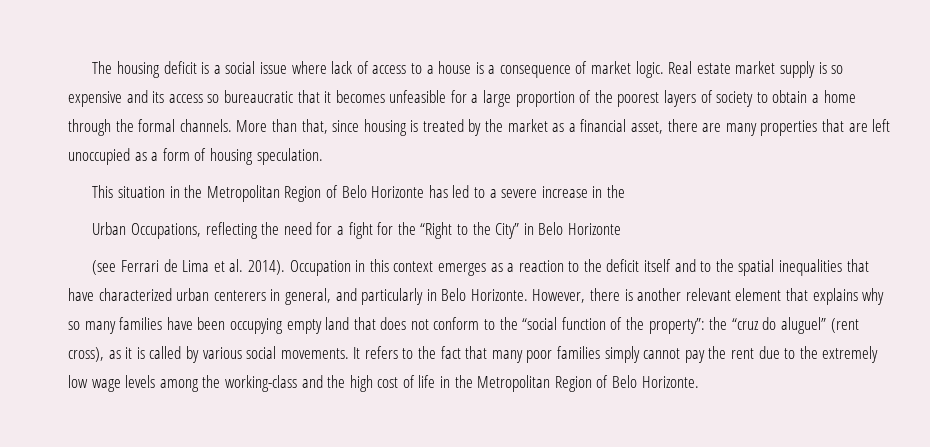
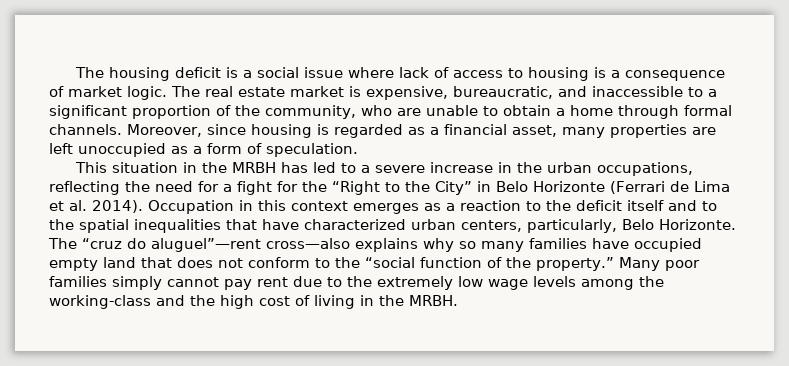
- The housing deficit is a social issue where lack of access to a house is a consequence of market logic.
+ The housing deficit is a social issue where lack of access to housing is a consequence of market logic.
- Real estate market supply is so expensive and its access so bureaucratic that it becomes unfeasible for a large proportion of the poorest layers of society to obtain a home through the formal channels.
+ The real estate market is expensive, bureaucratic, and inaccessible to a significant proportion of the community, who are unable to obtain a home through formal channels.
- More than that, since housing is treated by the market as a financial asset, there are many properties that are left unoccupied as a form of housing speculation.
+ Moreover, since housing is regarded as a financial asset, many properties are left unoccupied as a form of speculation.
- This situation in the Metropolitan Region of Belo Horizonte has led to a severe increase in the
- Urban Occupations, reflecting the need for a fight for the “Right to the City” in Belo Horizonte
- (see Ferrari de Lima et al. 2014).
+ This situation in the MRBH has led to a severe increase in the urban occupations, reflecting the need for a fight for the “Right to the City” in Belo Horizonte (Ferrari de Lima et al. 2014).
- Occupation in this context emerges as a reaction to the deficit itself and to the spatial inequalities that have characterized urban centerers in general, and particularly in Belo Horizonte. However, there is another relevant element that explains why so many families have been occupying empty land that does not conform to the “social function of the property”: the “cruz do aluguel” (rent cross), as it is called by various social movements. It refers to the fact that many poor families simply cannot pay the rent due to the extremely low wage levels among the working-class and the high cost of life in the Metropolitan Region of Belo Horizonte.
+ Occupation in this context emerges as a reaction to the deficit itself and to the spatial inequalities that have characterized urban centers, particularly, Belo Horizonte. The “cruz do aluguel”—rent cross—also explains why so many families have occupied empty land that does not conform to the “social function of the property.” Many poor families simply cannot pay rent due to the extremely low wage levels among the working-class and the high cost of living in the MRBH.

